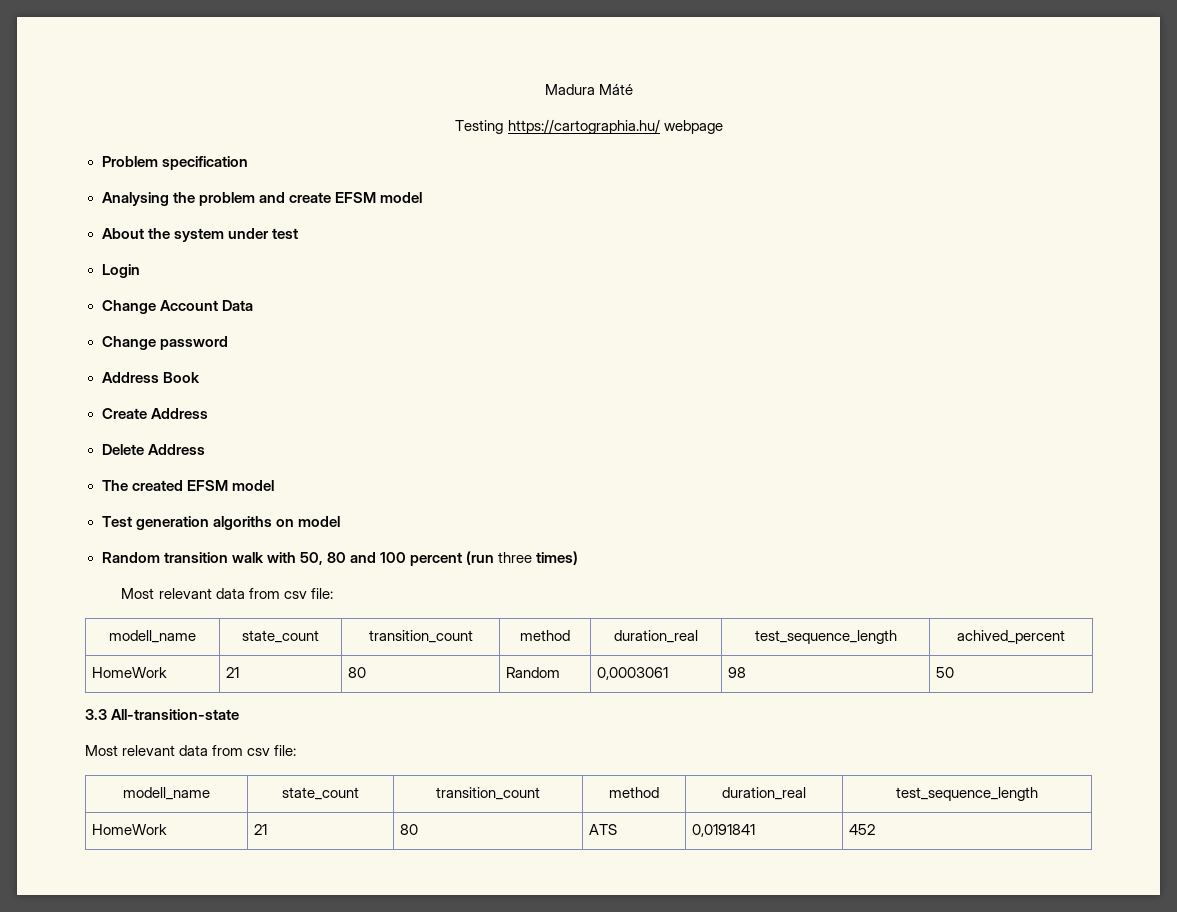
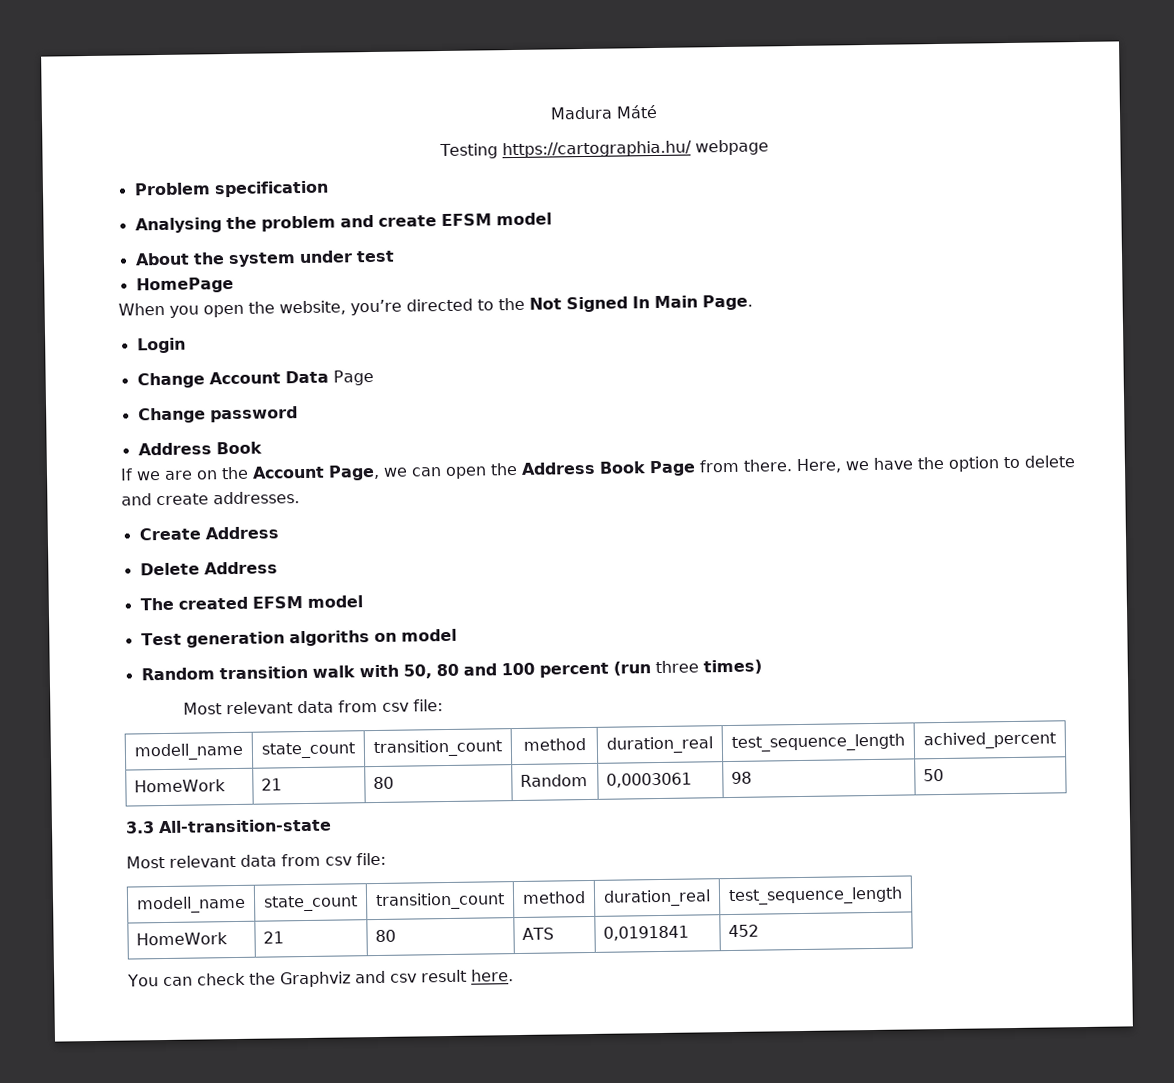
+ HomePage
+ When you open the website, you’re directed to the Not Signed In Main Page.
- Change Account Data
+ Change Account Data Page
+ If we are on the Account Page, we can open the Address Book Page from there. Here, we have the option to delete and create addresses.
+ You can check the Graphviz and csv result here.

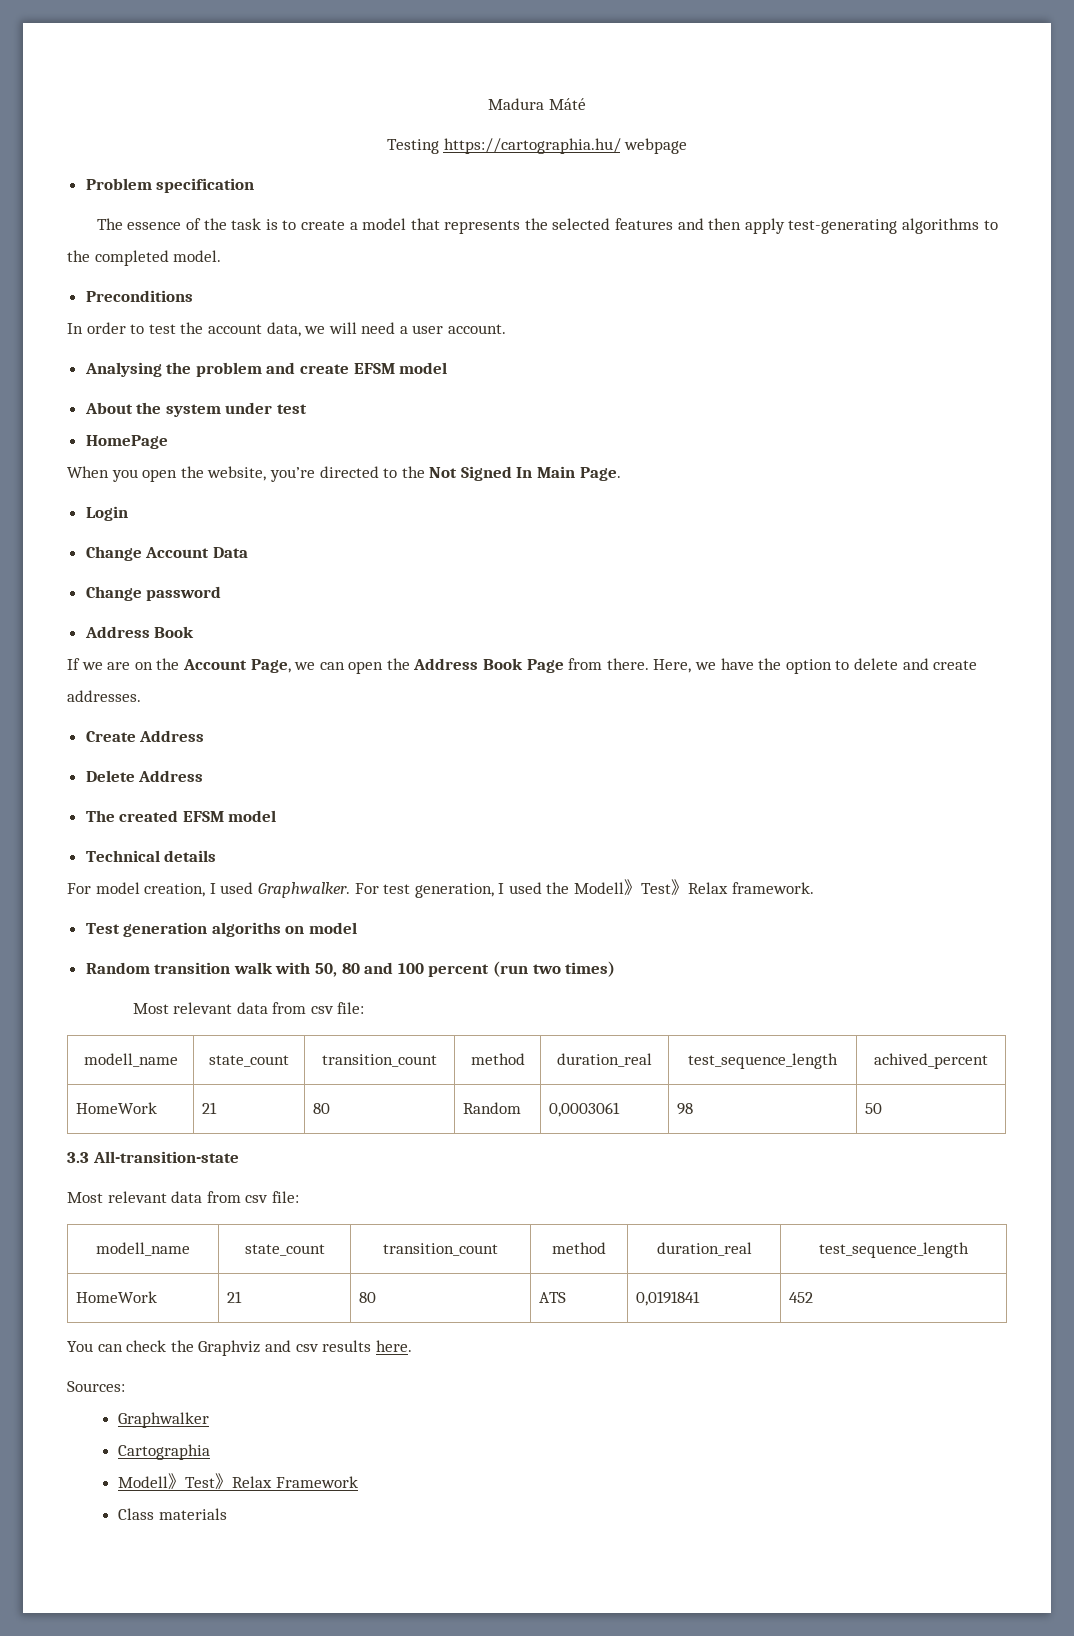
+ The essence of the task is to create a model that represents the selected features and then apply test-generating algorithms to the completed model.
+ Preconditions
+ In order to test the account data, we will need a user account.
- Change Account Data Page
+ Change Account Data
+ Technical details
+ For model creation, I used Graphwalker. For test generation, I used the Modell》Test》Relax framework.
- Random transition walk with 50, 80 and 100 percent (run three times)
+ Random transition walk with 50, 80 and 100 percent (run two times)
- You can check the Graphviz and csv result here.
+ You can check the Graphviz and csv results here.
+ Sources:
+ Graphwalker
+ Cartographia
+ Modell》Test》Relax Framework
+ Class materials

